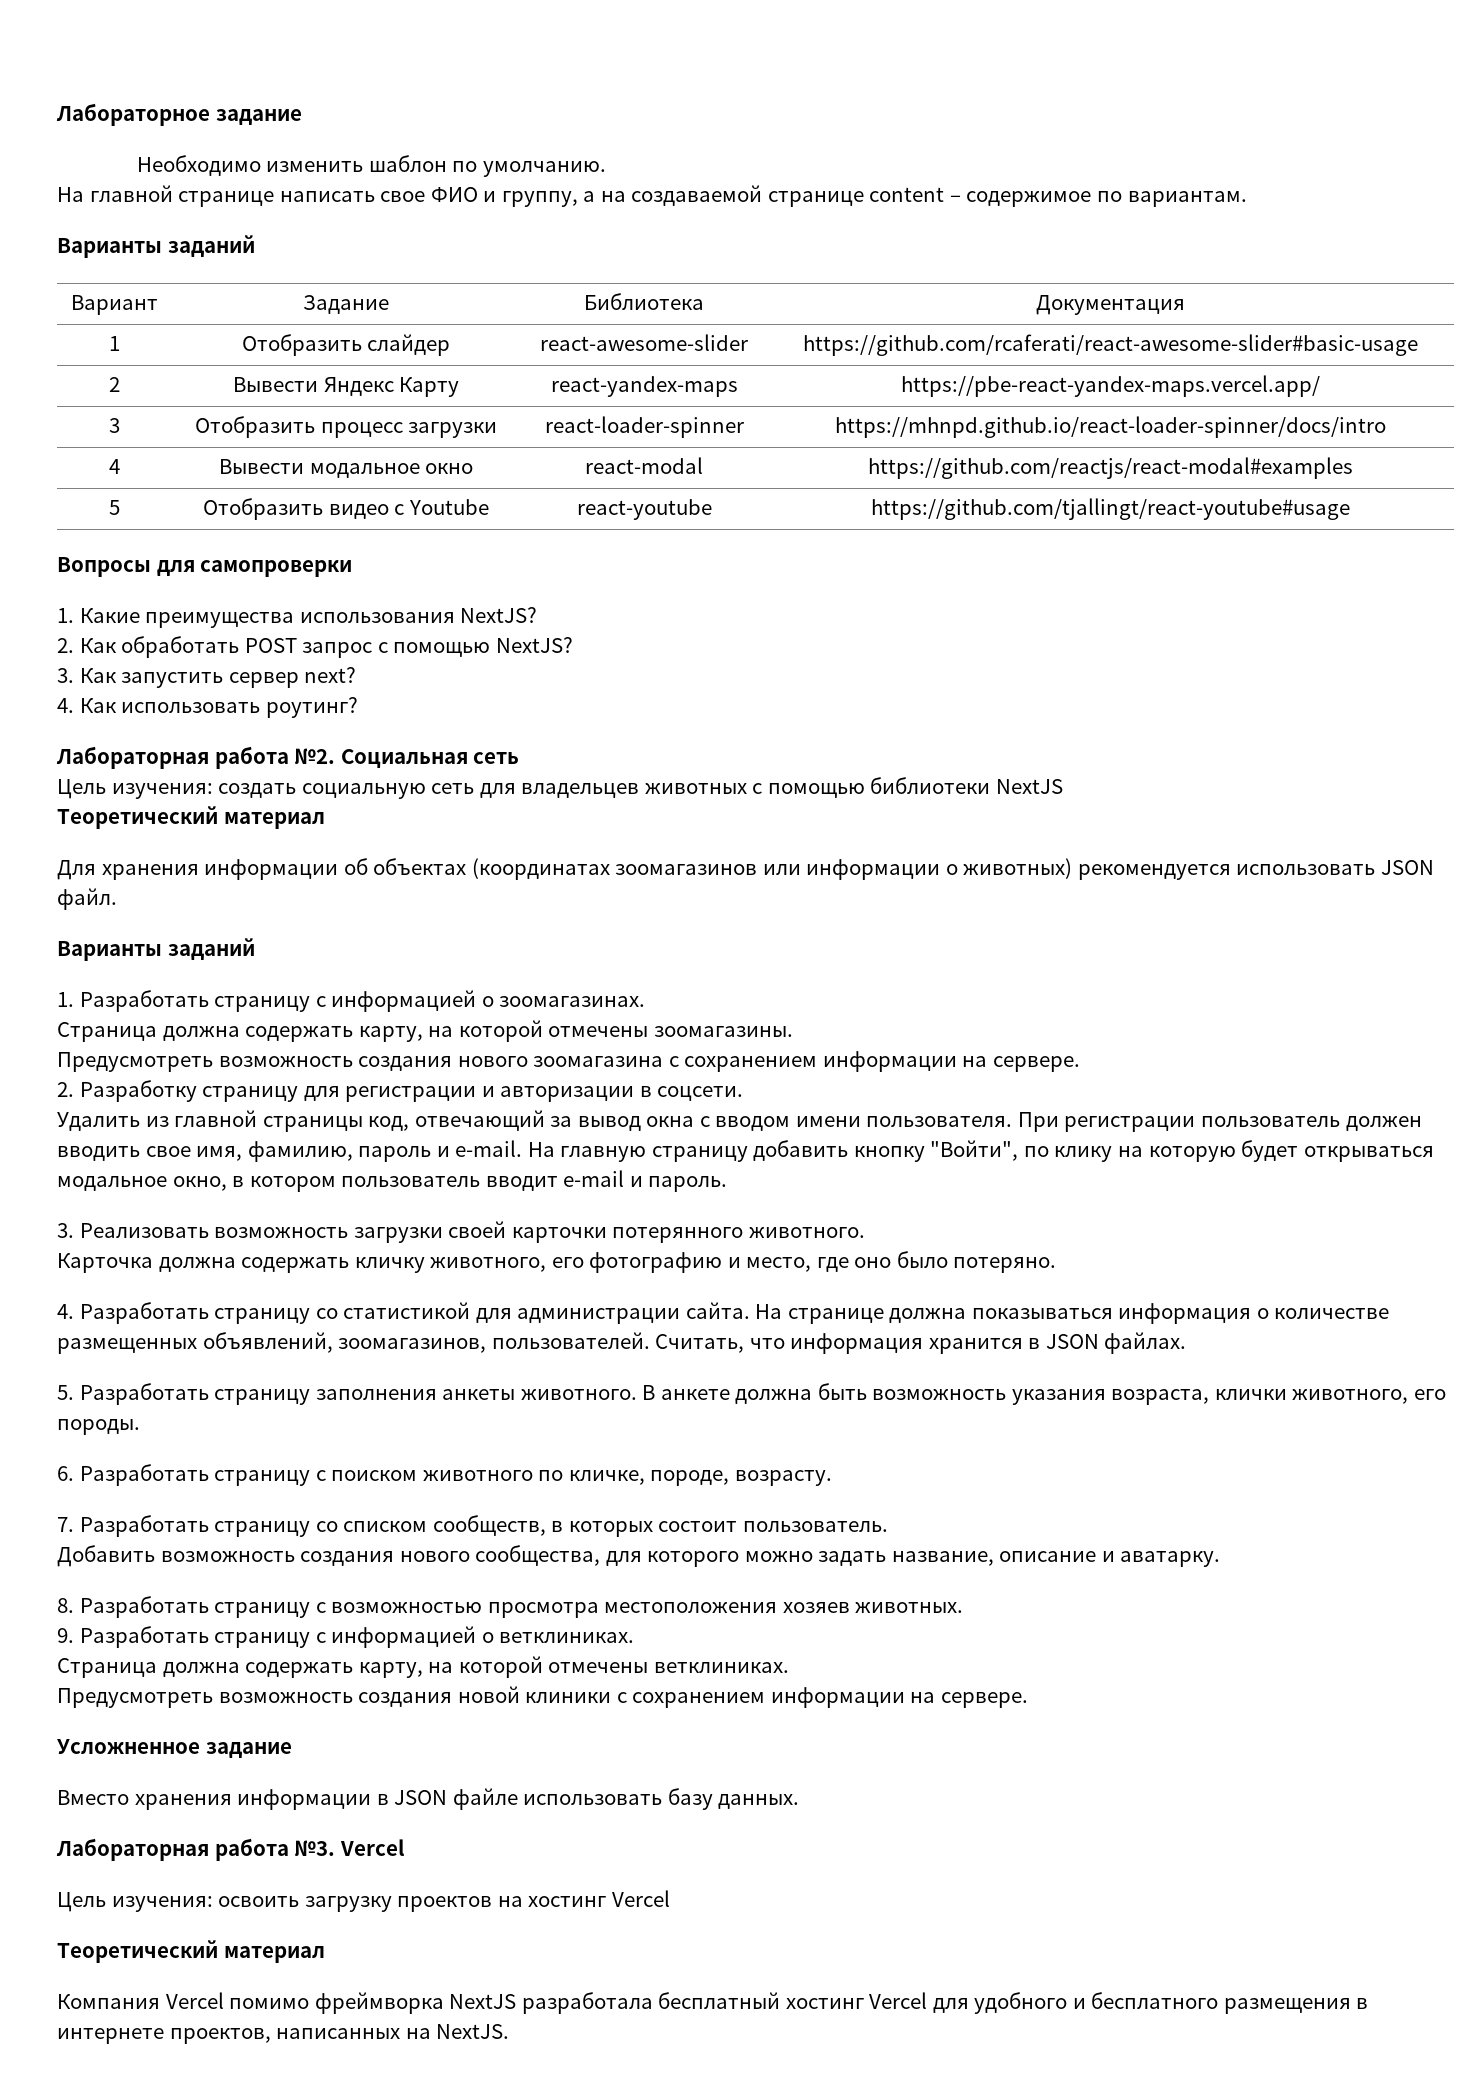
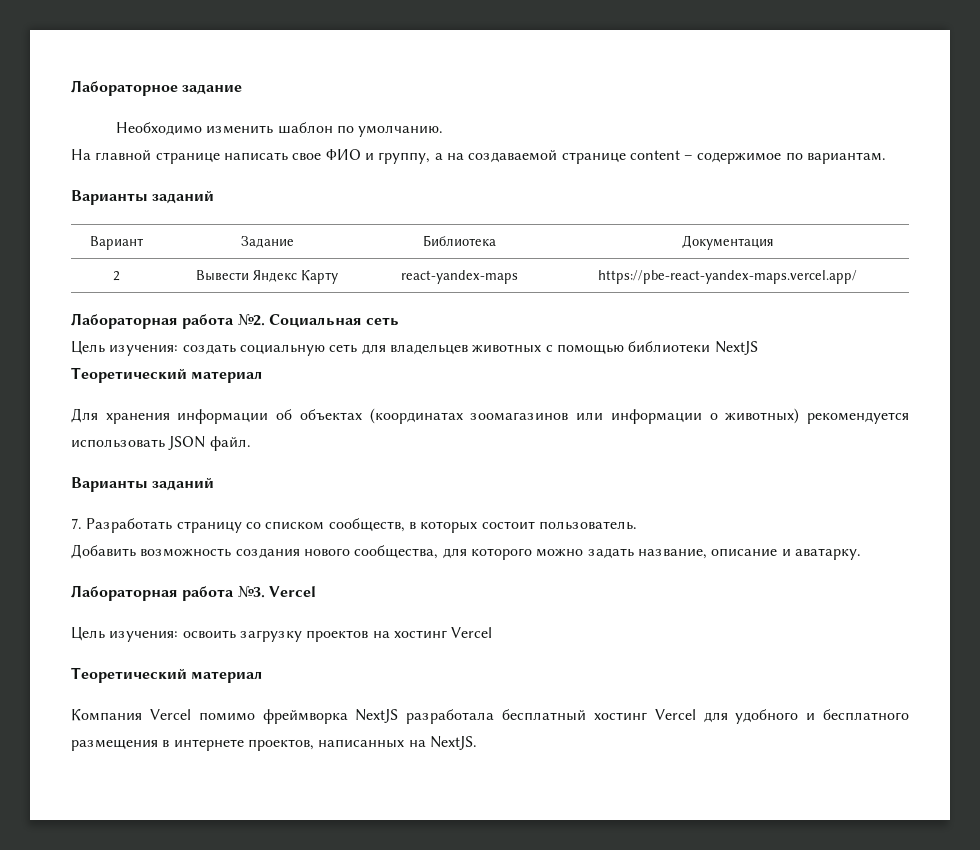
- 1 | Отобразить слайдер | react-awesome-slider | https://github.com/rcaferati/react-awesome-slider#basic-usage
- 3 | Отобразить процесс загрузки | react-loader-spinner | https://mhnpd.github.io/react-loader-spinner/docs/intro
- 4 | Вывести модальное окно | react-modal | https://github.com/reactjs/react-modal#examples
- 5 | Отобразить видео с Youtube | react-youtube | https://github.com/tjallingt/react-youtube#usage
- Вопросы для самопроверки
- 1. Какие преимущества использования NextJS?
- 2. Как обработать POST запрос с помощью NextJS?
- 3. Как запустить сервер next?
- 4. Как использовать роутинг?
- 1. Разработать страницу с информацией о зоомагазинах.
- Страница должна содержать карту, на которой отмечены зоомагазины.
- Предусмотреть возможность создания нового зоомагазина с сохранением информации на сервере.
- 2. Разработку страницу для регистрации и авторизации в соцсети.
- Удалить из главной страницы код, отвечающий за вывод окна с вводом имени пользователя. При регистрации пользователь должен вводить свое имя, фамилию, пароль и e-mail. На главную страницу добавить кнопку "Войти", по клику на которую будет открываться модальное окно, в котором пользователь вводит e-mail и пароль.
- 3. Реализовать возможность загрузки своей карточки потерянного животного.
- Карточка должна содержать кличку животного, его фотографию и место, где оно было потеряно.
- 4. Разработать страницу со статистикой для администрации сайта. На странице должна показываться информация о количестве размещенных объявлений, зоомагазинов, пользователей. Считать, что информация хранится в JSON файлах.
- 5. Разработать страницу заполнения анкеты животного. В анкете должна быть возможность указания возраста, клички животного, его породы.
- 6. Разработать страницу с поиском животного по кличке, породе, возрасту.
- 8. Разработать страницу с возможностью просмотра местоположения хозяев животных.
- 9. Разработать страницу с информацией о ветклиниках.
- Страница должна содержать карту, на которой отмечены ветклиниках.
- Предусмотреть возможность создания новой клиники с сохранением информации на сервере.
- Усложненное задание
- Вместо хранения информации в JSON файле использовать базу данных.

